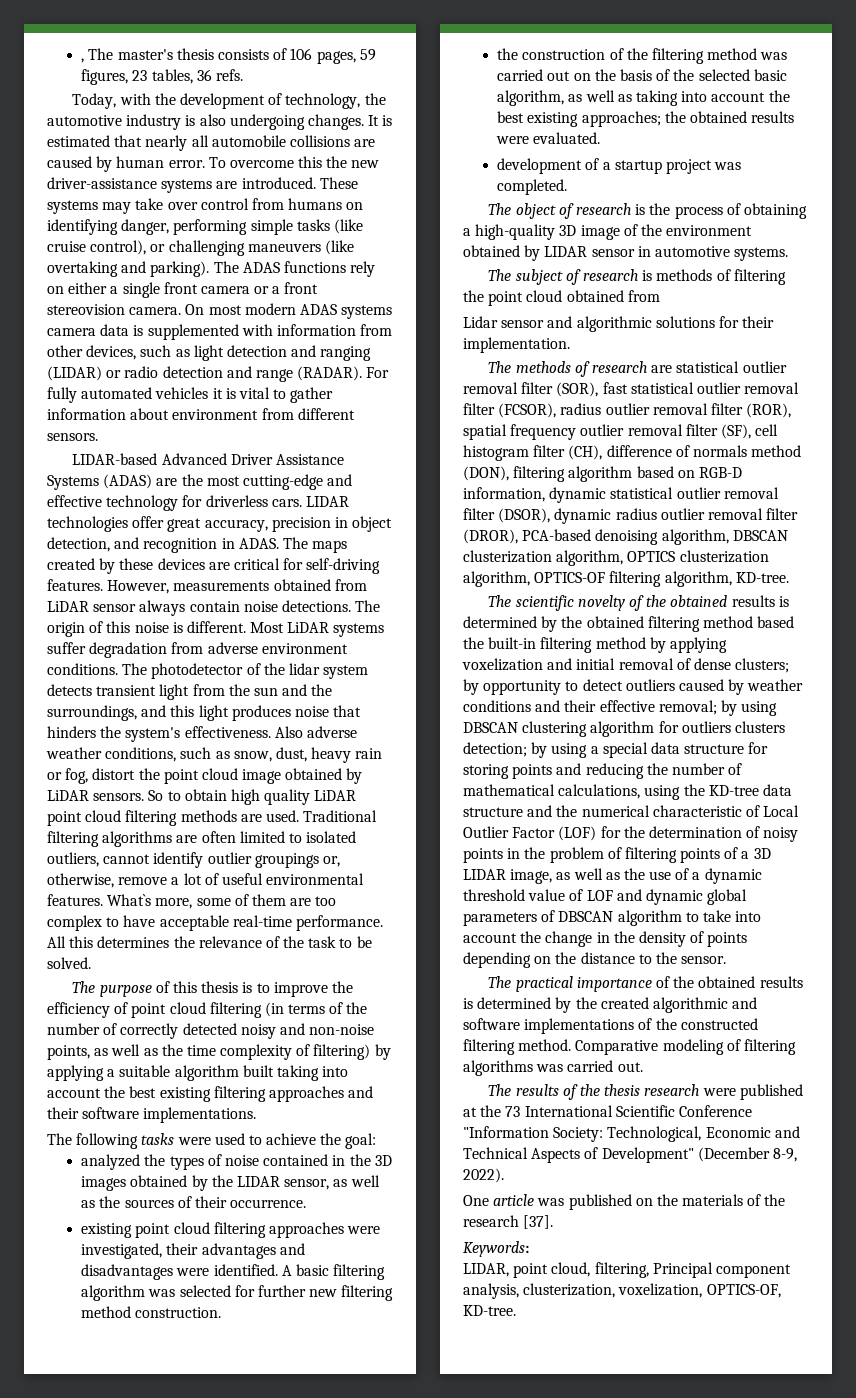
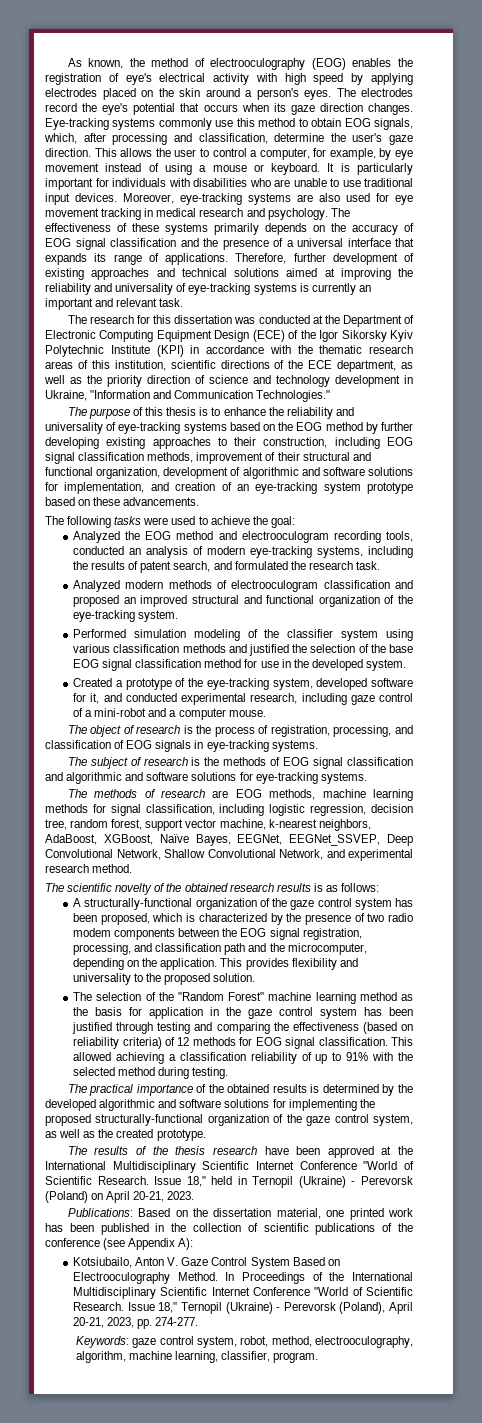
- , The master's thesis consists of 106 pages, 59 figures, 23 tables, 36 refs.
- Today, with the development of technology, the automotive industry is also undergoing changes. It is estimated that nearly all automobile collisions are caused by human error. To overcome this the new driver-assistance systems are introduced. These systems may take over control from humans on identifying danger, performing simple tasks (like cruise control), or challenging maneuvers (like overtaking and parking). The ADAS functions rely on either a single front camera or a front stereovision camera. On most modern ADAS systems camera data is supplemented with information from other devices, such as light detection and ranging (LIDAR) or radio detection and range (RADAR). For fully automated vehicles it is vital to gather information about environment from different sensors.
- LIDAR-based Advanced Driver Assistance Systems (ADAS) are the most cutting-edge and effective technology for driverless cars. LIDAR technologies offer great accuracy, precision in object detection, and recognition in ADAS. The maps created by these devices are critical for self-driving features. However, measurements obtained from LiDAR sensor always contain noise detections. The origin of this noise is different. Most LiDAR systems suffer degradation from adverse environment conditions. The photodetector of the lidar system detects transient light from the sun and the surroundings, and this light produces noise that hinders the system's effectiveness. Also adverse weather conditions, such as snow, dust, heavy rain or fog, distort the point cloud image obtained by LiDAR sensors. So to obtain high quality LiDAR point cloud filtering methods are used. Traditional filtering algorithms are often limited to isolated outliers, cannot identify outlier groupings or, otherwise, remove a lot of useful environmental features. What`s more, some of them are too complex to have acceptable real-time performance. All this determines the relevance of the task to be solved.
+ As known, the method of electrooculography (EOG) enables the registration of eye's electrical activity with high speed by applying electrodes placed on the skin around a person's eyes. The electrodes record the eye's potential that occurs when its gaze direction changes. Eye-tracking systems commonly use this method to obtain EOG signals, which, after processing and classification, determine the user's gaze direction. This allows the user to control a computer, for example, by eye movement instead of using a mouse or keyboard. It is particularly important for individuals with disabilities who are unable to use traditional input devices. Moreover, eye-tracking systems are also used for eye movement tracking in medical research and psychology. The effectiveness of these systems primarily depends on the accuracy of EOG signal classification and the presence of a universal interface that expands its range of applications. Therefore, further development of existing approaches and technical solutions aimed at improving the reliability and universality of eye-tracking systems is currently an important and relevant task.
+ The research for this dissertation was conducted at the Department of Electronic Computing Equipment Design (ECE) of the Igor Sikorsky Kyiv Polytechnic Institute (KPI) in accordance with the thematic research areas of this institution, scientific directions of the ECE department, as well as the priority direction of science and technology development in Ukraine, "Information and Communication Technologies."
- The purpose of this thesis is to improve the efficiency of point cloud filtering (in terms of the number of correctly detected noisy and non-noise points, as well as the time complexity of filtering) by applying a suitable algorithm built taking into account the best existing filtering approaches and their software implementations.
+ The purpose of this thesis is to enhance the reliability and universality of eye-tracking systems based on the EOG method by further developing existing approaches to their construction, including EOG signal classification methods, improvement of their structural and functional organization, development of algorithmic and software solutions for implementation, and creation of an eye-tracking system prototype based on these advancements.
- analyzed the types of noise contained in the 3D images obtained by the LIDAR sensor, as well as the sources of their occurrence.
- existing point cloud filtering approaches were investigated, their advantages and disadvantages were identified. A basic filtering algorithm was selected for further new filtering method construction.
- the construction of the filtering method was carried out on the basis of the selected basic algorithm, as well as taking into account the best existing approaches; the obtained results were evaluated.
- development of a startup project was completed.
+ Analyzed the EOG method and electrooculogram recording tools, conducted an analysis of modern eye-tracking systems, including the results of patent search, and formulated the research task.
+ Analyzed modern methods of electrooculogram classification and proposed an improved structural and functional organization of the eye-tracking system.
+ Performed simulation modeling of the classifier system using various classification methods and justified the selection of the base EOG signal classification method for use in the developed system.
+ Created a prototype of the eye-tracking system, developed software for it, and conducted experimental research, including gaze control of a mini-robot and a computer mouse.
- The object of research is the process of obtaining a high-quality 3D image of the environment obtained by LIDAR sensor in automotive systems.
+ The object of research is the process of registration, processing, and classification of EOG signals in eye-tracking systems.
- The subject of research is methods of filtering the point cloud obtained from
- Lidar sensor and algorithmic solutions for their implementation.
+ The subject of research is the methods of EOG signal classification and algorithmic and software solutions for eye-tracking systems.
- The methods of research are statistical outlier removal filter (SOR), fast statistical outlier removal filter (FCSOR), radius outlier removal filter (ROR), spatial frequency outlier removal filter (SF), cell histogram filter (CH), difference of normals method (DON), filtering algorithm based on RGB-D information, dynamic statistical outlier removal filter (DSOR), dynamic radius outlier removal filter (DROR), PCA-based denoising algorithm, DBSCAN clusterization algorithm, OPTICS clusterization algorithm, OPTICS-OF filtering algorithm, KD-tree.
+ The methods of research are EOG methods, machine learning methods for signal classification, including logistic regression, decision tree, random forest, support vector machine, k-nearest neighbors, AdaBoost, XGBoost, Naïve Bayes, EEGNet, EEGNet_SSVEP, Deep Convolutional Network, Shallow Convolutional Network, and experimental research method.
- The scientific novelty of the obtained results is determined by the obtained filtering method based the built-in filtering method by applying voxelization and initial removal of dense clusters; by opportunity to detect outliers caused by weather conditions and their effective removal; by using DBSCAN clustering algorithm for outliers clusters detection; by using a special data structure for storing points and reducing the number of mathematical calculations, using the KD-tree data structure and the numerical characteristic of Local Outlier Factor (LOF) for the determination of noisy points in the problem of filtering points of a 3D LIDAR image, as well as the use of a dynamic threshold value of LOF and dynamic global parameters of DBSCAN algorithm to take into account the change in the density of points depending on the distance to the sensor.
+ The scientific novelty of the obtained research results is as follows:
+ A structurally-functional organization of the gaze control system has been proposed, which is characterized by the presence of two radio modem components between the EOG signal registration, processing, and classification path and the microcomputer, depending on the application. This provides flexibility and universality to the proposed solution.
+ The selection of the "Random Forest" machine learning method as the basis for application in the gaze control system has been justified through testing and comparing the effectiveness (based on reliability criteria) of 12 methods for EOG signal classification. This allowed achieving a classification reliability of up to 91% with the selected method during testing.
- The practical importance of the obtained results is determined by the created algorithmic and software implementations of the constructed filtering method. Comparative modeling of filtering algorithms was carried out.
+ The practical importance of the obtained results is determined by the developed algorithmic and software solutions for implementing the proposed structurally-functional organization of the gaze control system, as well as the created prototype.
- The results of the thesis research were published at the 73 International Scientific Conference "Information Society: Technological, Economic and Technical Aspects of Development" (December 8-9, 2022).
- One article was published on the materials of the research [37].
- Keywords:
- LIDAR, point cloud, filtering, Principal component analysis, clusterization, voxelization, OPTICS-OF, KD-tree.
+ The results of the thesis research have been approved at the International Multidisciplinary Scientific Internet Conference "World of Scientific Research. Issue 18," held in Ternopil (Ukraine) - Perevorsk (Poland) on April 20-21, 2023.
+ Publications: Based on the dissertation material, one printed work has been published in the collection of scientific publications of the conference (see Appendix A):
+ Kotsiubailo, Anton V. Gaze Control System Based on Electrooculography Method. In Proceedings of the International Multidisciplinary Scientific Internet Conference "World of Scientific Research. Issue 18," Ternopil (Ukraine) - Perevorsk (Poland), April 20-21, 2023, pp. 274-277.
+ Keywords: gaze control system, robot, method, electrooculography, algorithm, machine learning, classifier, program.

